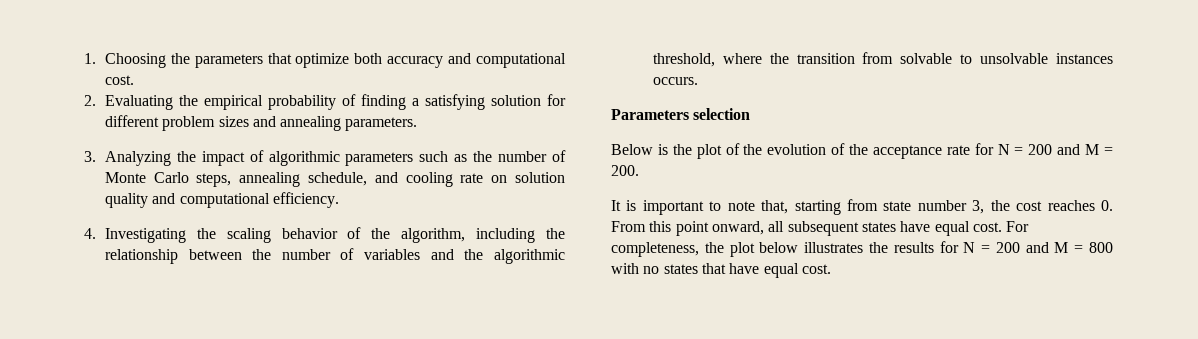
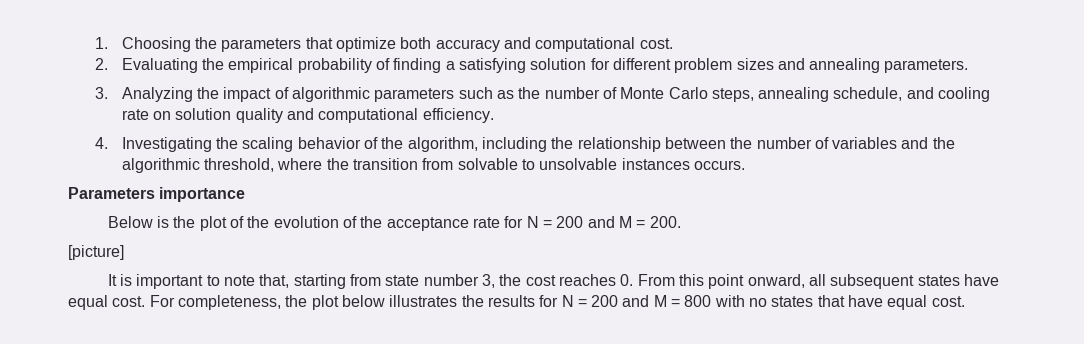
- Parameters selection
+ Parameters importance
+ [picture]

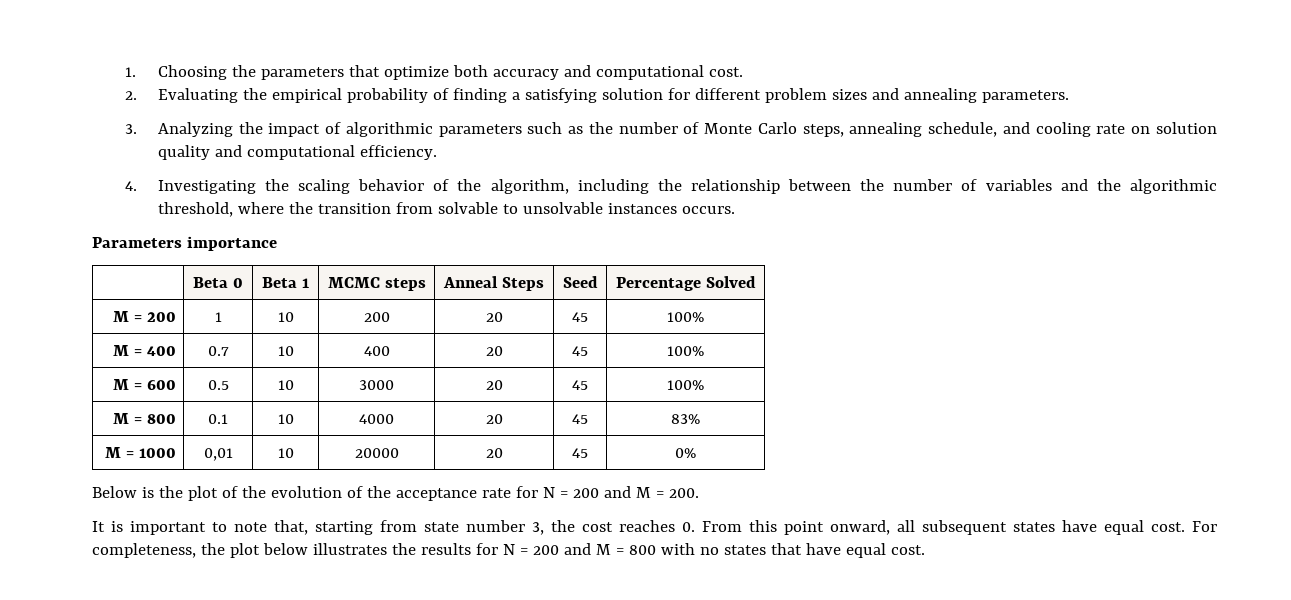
+ | Beta 0 | Beta 1 | MCMC steps | Anneal Steps | Seed | Percentage Solved
+ M = 200 | 1 | 10 | 200 | 20 | 45 | 100%
+ M = 400 | 0.7 | 10 | 400 | 20 | 45 | 100%
+ M = 600 | 0.5 | 10 | 3000 | 20 | 45 | 100%
+ M = 800 | 0.1 | 10 | 4000 | 20 | 45 | 83%
+ M = 1000 | 0,01 | 10 | 20000 | 20 | 45 | 0%
- [picture]

